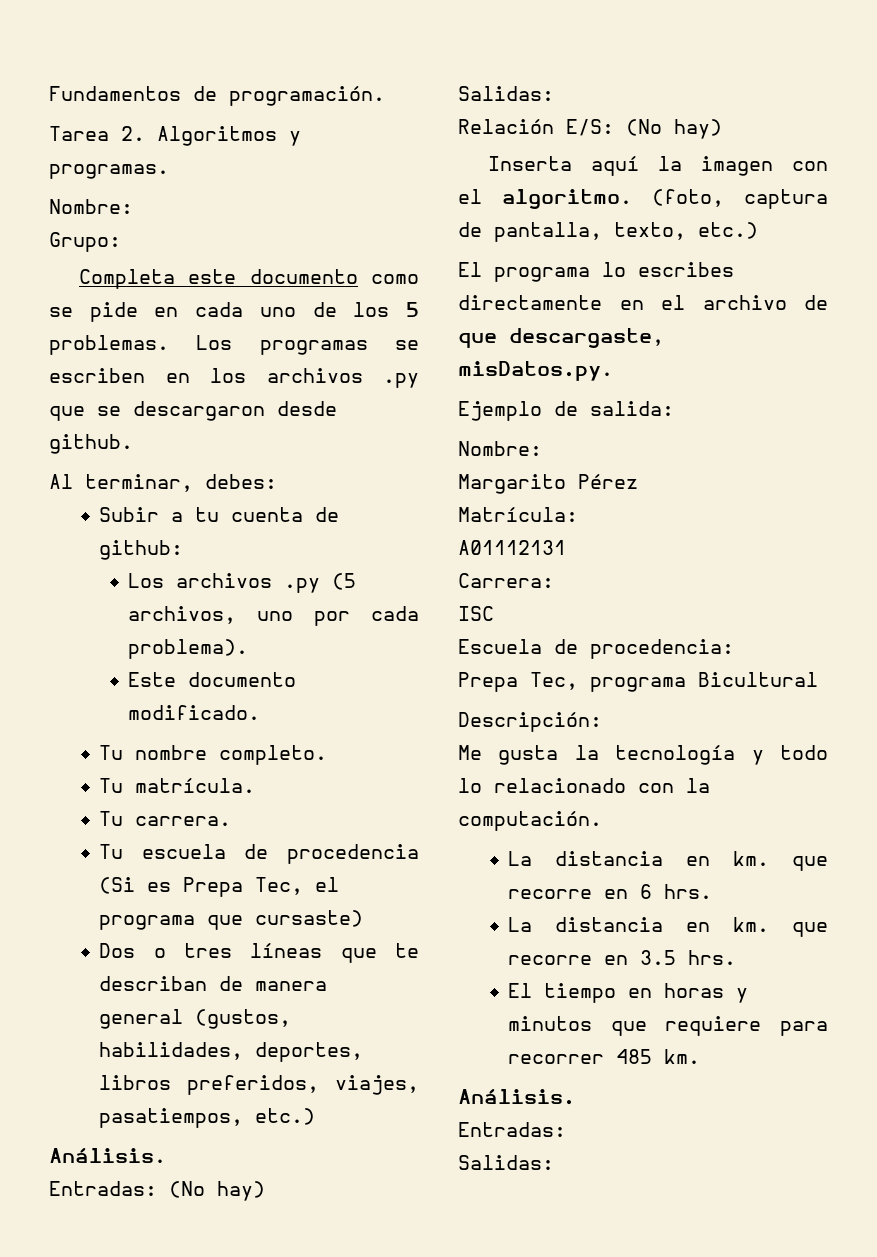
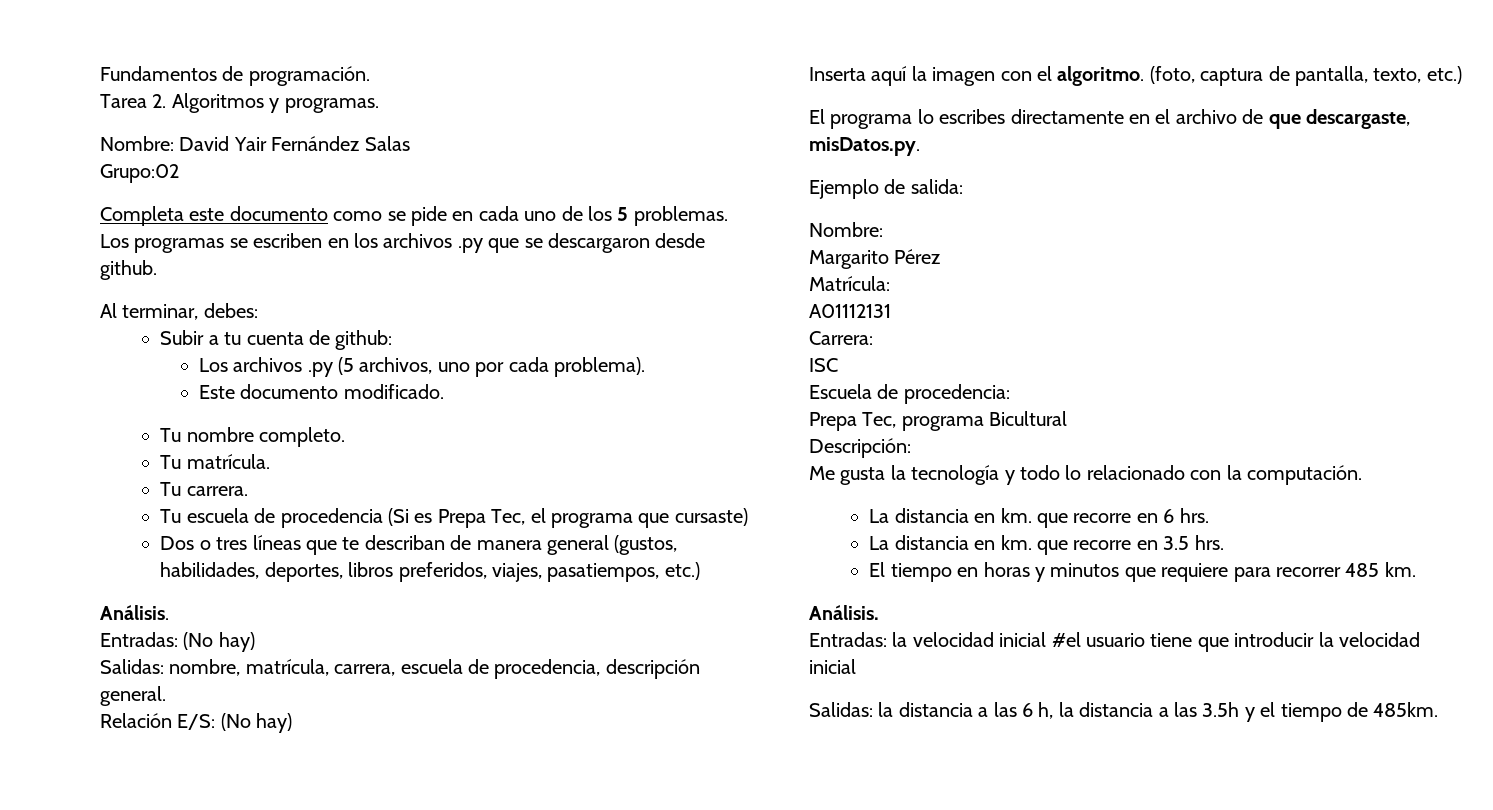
  Tarea 2. Algoritmos y programas.
- Nombre:
- Grupo:
+ Nombre: David Yair Fernández Salas
+ Grupo:02
  Entradas: (No hay)
- Salidas:
+ Salidas: nombre, matrícula, carrera, escuela de procedencia, descripción general.
  El tiempo en horas y minutos que requiere para recorrer 485 km.
  Análisis.
- Entradas:
- Salidas:
+ Entradas: la velocidad inicial #el usuario tiene que introducir la velocidad inicial
+ Salidas: la distancia a las 6 h, la distancia a las 3.5h y el tiempo de 485km.

